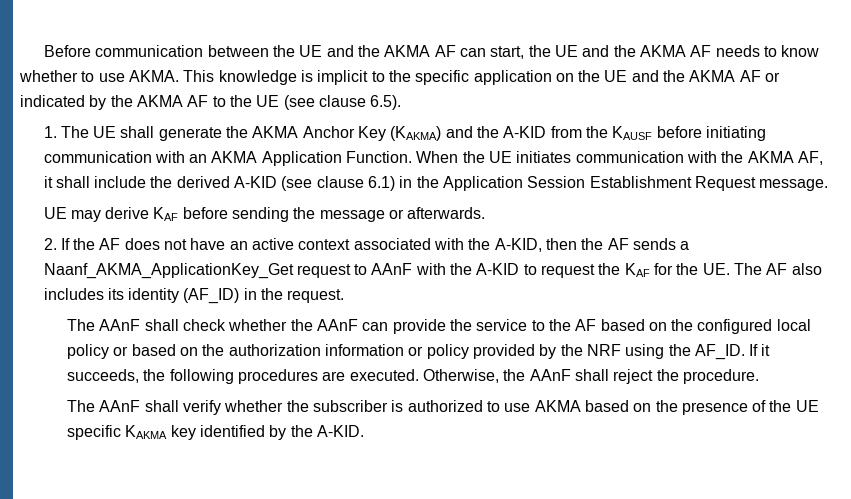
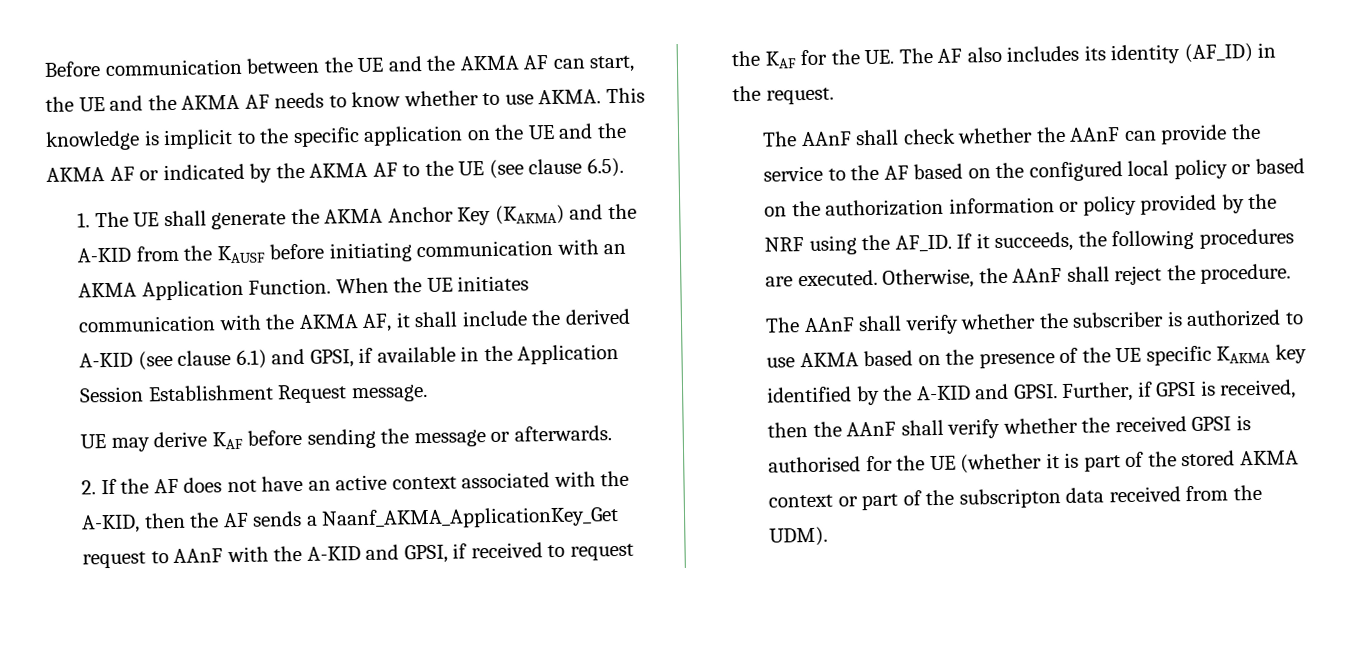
- When the UE initiates communication with the AKMA AF, it shall include the derived A-KID (see clause 6.1) in the Application Session Establishment Request message.
+ When the UE initiates communication with the AKMA AF, it shall include the derived A-KID (see clause 6.1) and GPSI, if available in the Application Session Establishment Request message.
- 2. If the AF does not have an active context associated with the A-KID, then the AF sends a Naanf_AKMA_ApplicationKey_Get request to AAnF with the A-KID to request the KAF for the UE. The AF also includes its identity (AF_ID) in the request.
+ 2. If the AF does not have an active context associated with the A-KID, then the AF sends a Naanf_AKMA_ApplicationKey_Get request to AAnF with the A-KID and GPSI, if received to request the KAF for the UE. The AF also includes its identity (AF_ID) in the request.
- The AAnF shall verify whether the subscriber is authorized to use AKMA based on the presence of the UE specific KAKMA key identified by the A-KID.
+ The AAnF shall verify whether the subscriber is authorized to use AKMA based on the presence of the UE specific KAKMA key identified by the A-KID and GPSI. Further, if GPSI is received, then the AAnF shall verify whether the received GPSI is authorised for the UE (whether it is part of the stored AKMA context or part of the subscripton data received from the UDM).

